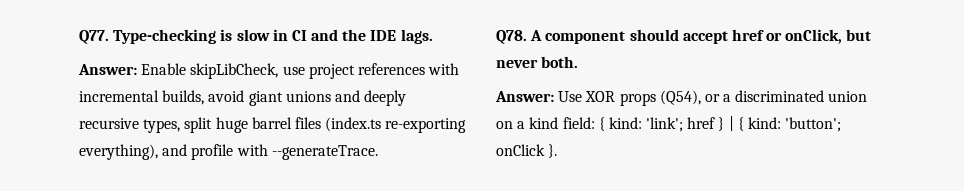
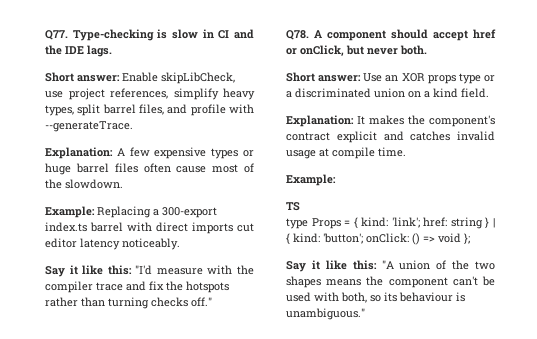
- Answer: Enable skipLibCheck, use project references with incremental builds, avoid giant unions and deeply recursive types, split huge barrel files (index.ts re-exporting everything), and profile with --generateTrace.
+ Short answer: Enable skipLibCheck, use project references, simplify heavy types, split barrel files, and profile with --generateTrace.
+ Explanation: A few expensive types or huge barrel files often cause most of the slowdown.
+ Example: Replacing a 300-export index.ts barrel with direct imports cut editor latency noticeably.
+ Say it like this: "I'd measure with the compiler trace and fix the hotspots rather than turning checks off."
- Answer: Use XOR props (Q54), or a discriminated union on a kind field: { kind: 'link'; href } | { kind: 'button'; onClick }.
+ Short answer: Use an XOR props type or a discriminated union on a kind field.
+ Explanation: It makes the component's contract explicit and catches invalid usage at compile time.
+ Example:
+ TS
+ type Props = { kind: 'link'; href: string } | { kind: 'button'; onClick: () => void };
+ Say it like this: "A union of the two shapes means the component can't be used with both, so its behaviour is unambiguous."

